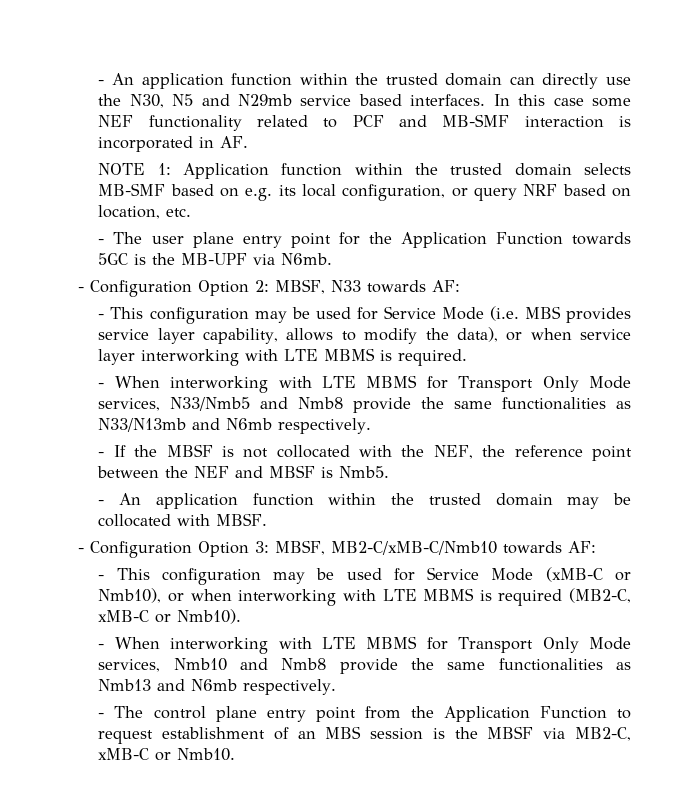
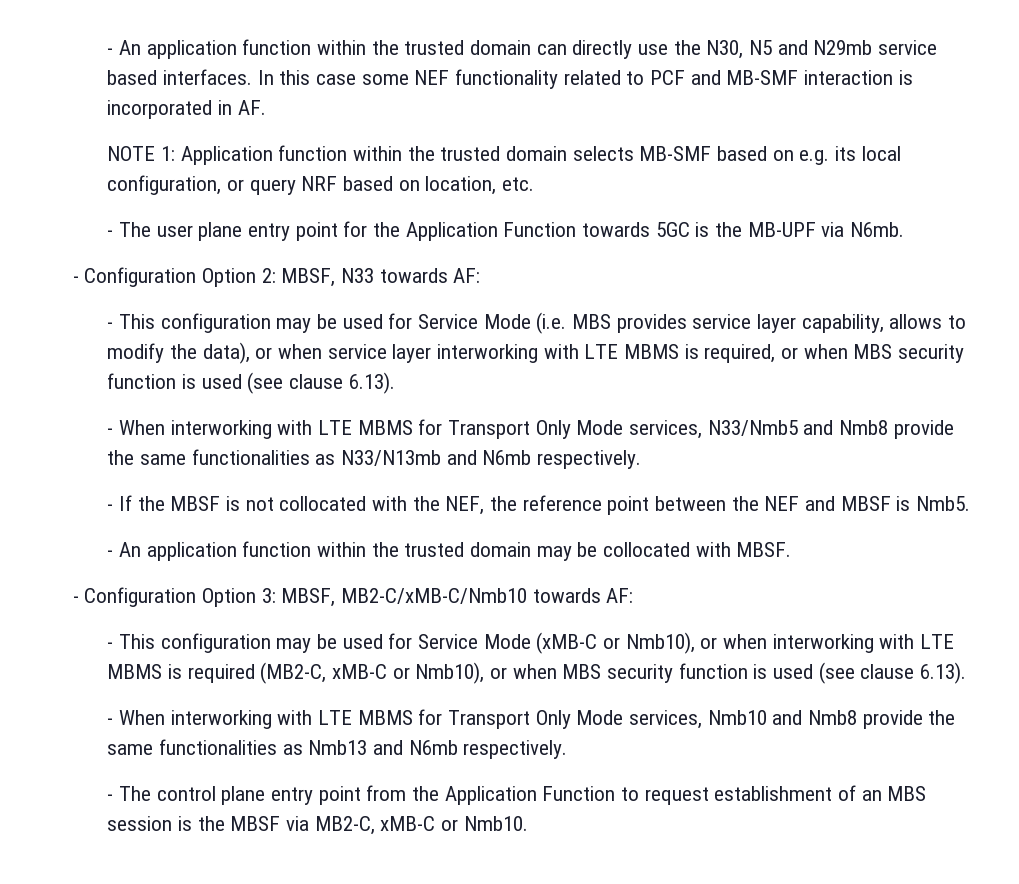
- - This configuration may be used for Service Mode (i.e. MBS provides service layer capability, allows to modify the data), or when service layer interworking with LTE MBMS is required.
+ - This configuration may be used for Service Mode (i.e. MBS provides service layer capability, allows to modify the data), or when service layer interworking with LTE MBMS is required, or when MBS security function is used (see clause 6.13).
- - This configuration may be used for Service Mode (xMB-C or Nmb10), or when interworking with LTE MBMS is required (MB2-C, xMB-C or Nmb10).
+ - This configuration may be used for Service Mode (xMB-C or Nmb10), or when interworking with LTE MBMS is required (MB2-C, xMB-C or Nmb10), or when MBS security function is used (see clause 6.13).

